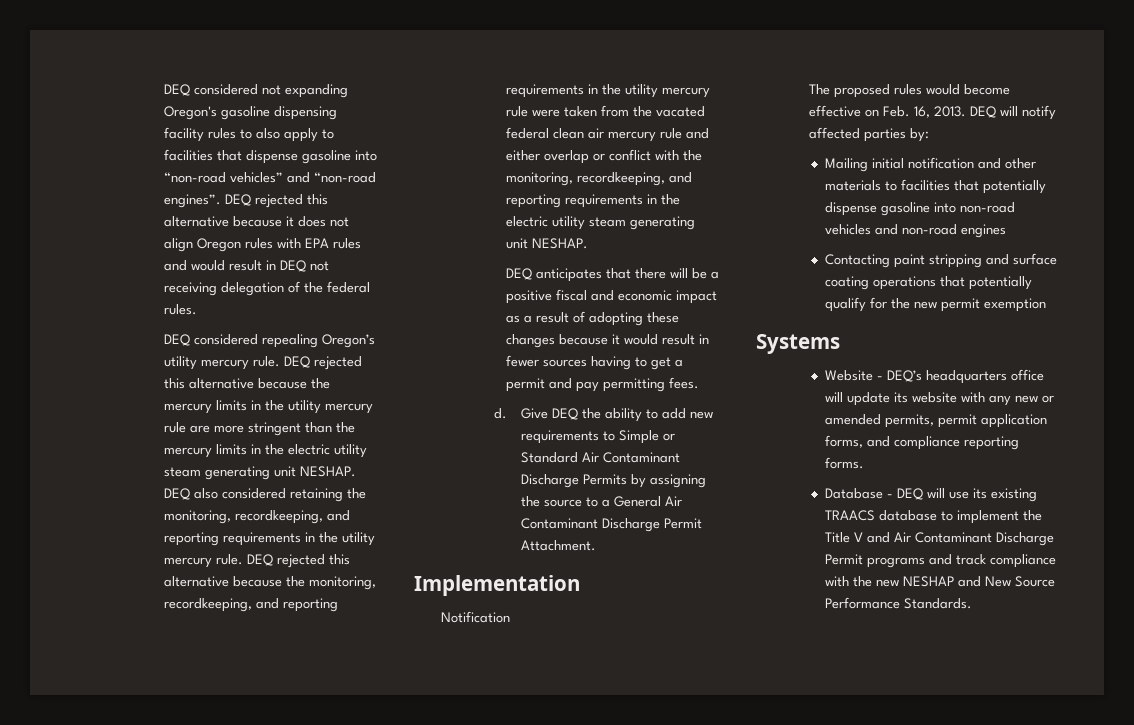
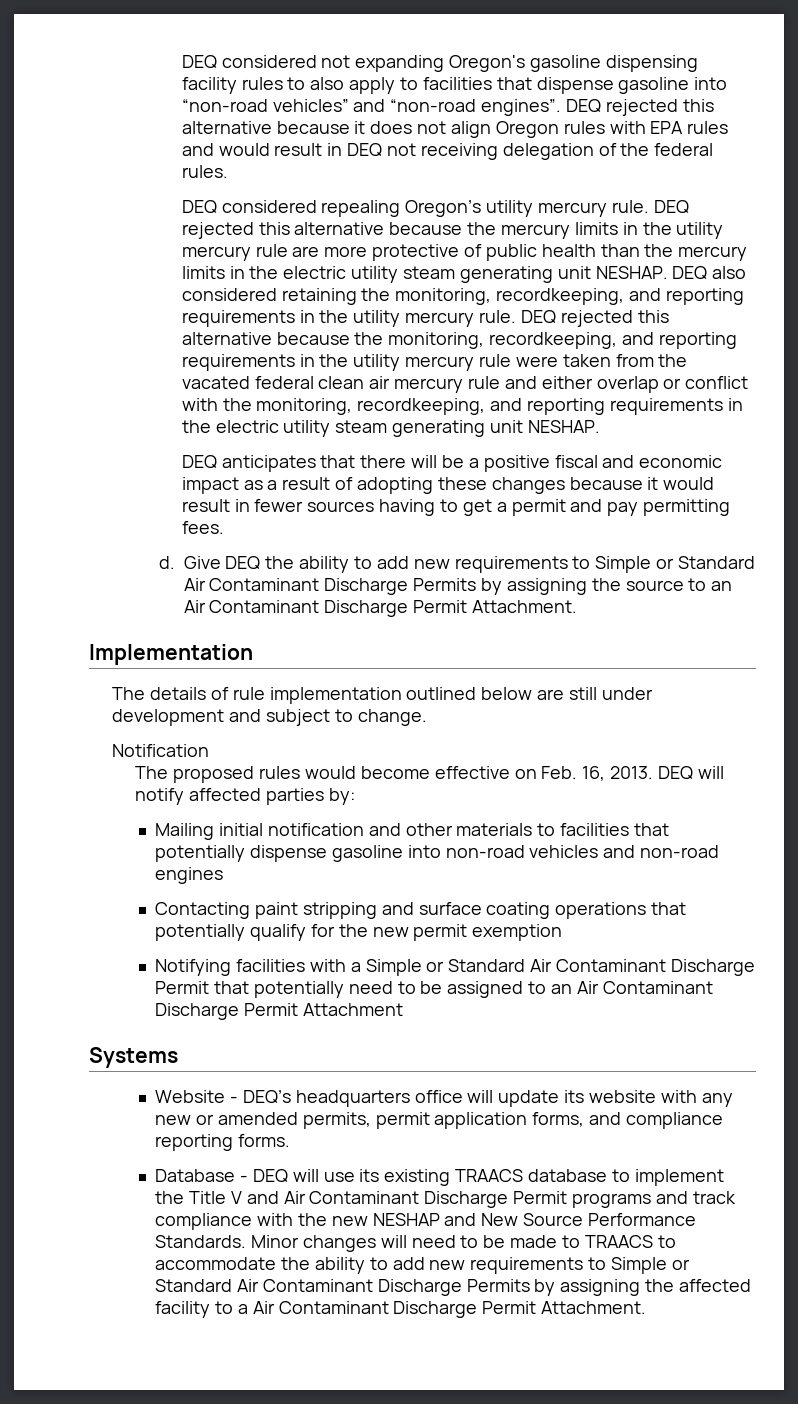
- DEQ rejected this alternative because the mercury limits in the utility mercury rule are more stringent than the mercury limits in the electric utility steam generating unit NESHAP.
+ DEQ rejected this alternative because the mercury limits in the utility mercury rule are more protective of public health than the mercury limits in the electric utility steam generating unit NESHAP.
- Give DEQ the ability to add new requirements to Simple or Standard Air Contaminant Discharge Permits by assigning the source to a General Air Contaminant Discharge Permit Attachment.
+ Give DEQ the ability to add new requirements to Simple or Standard Air Contaminant Discharge Permits by assigning the source to an Air Contaminant Discharge Permit Attachment.
+ The details of rule implementation outlined below are still under development and subject to change.
+ Notifying facilities with a Simple or Standard Air Contaminant Discharge Permit that potentially need to be assigned to an Air Contaminant Discharge Permit Attachment
+ Minor changes will need to be made to TRAACS to accommodate the ability to add new requirements to Simple or Standard Air Contaminant Discharge Permits by assigning the affected facility to a Air Contaminant Discharge Permit Attachment.

